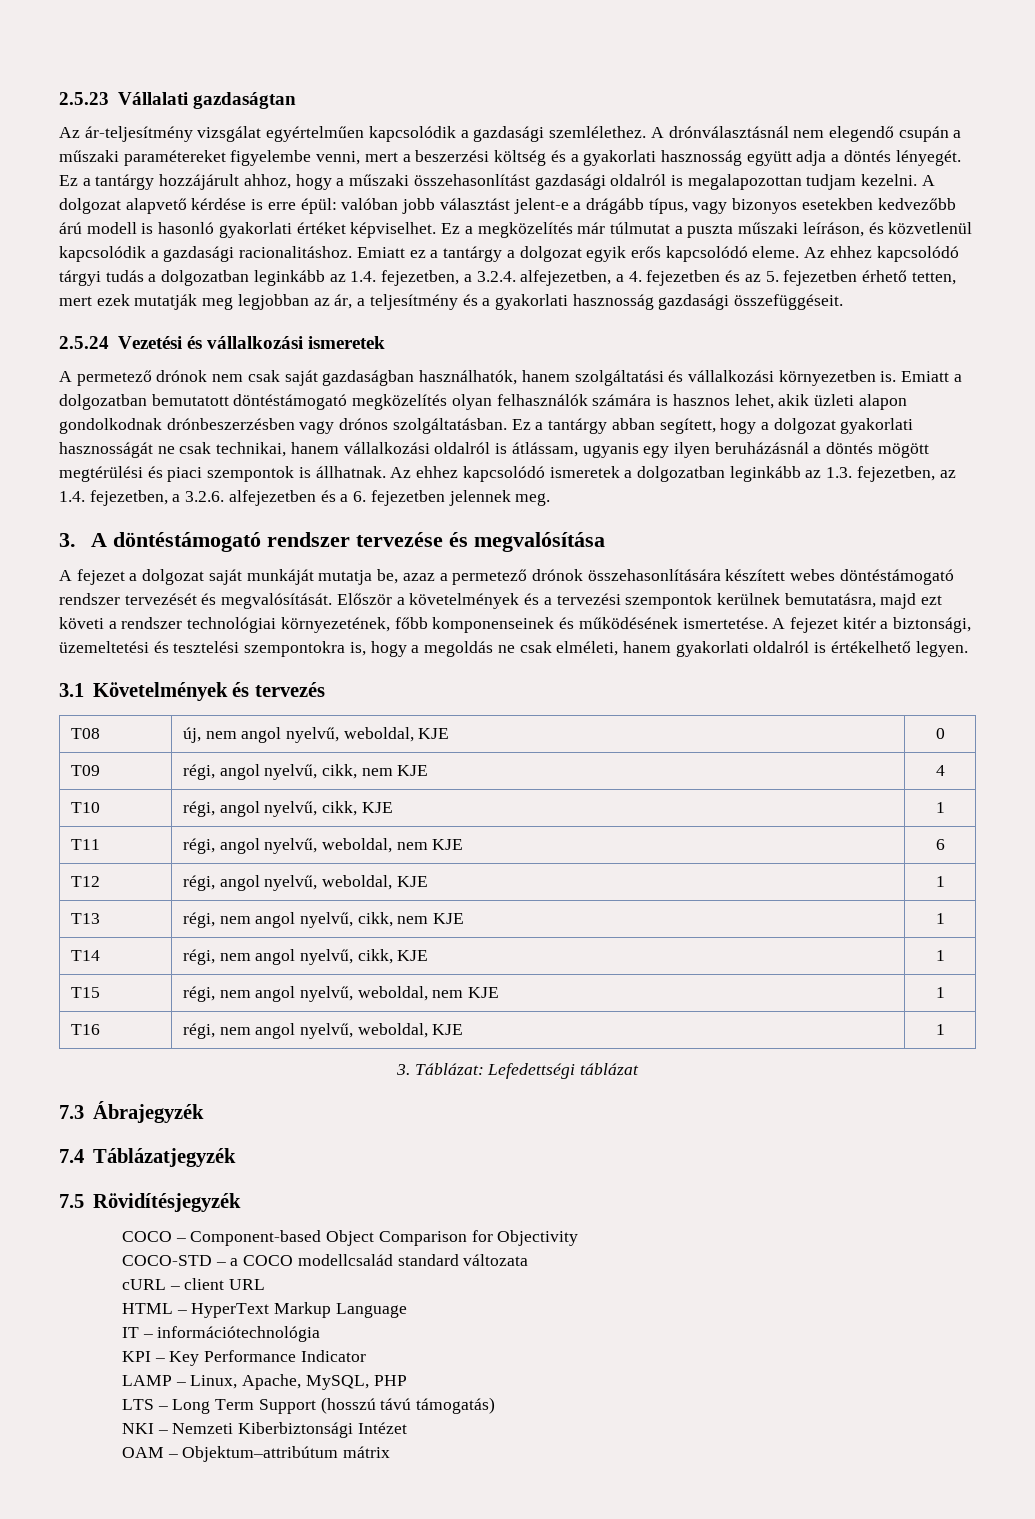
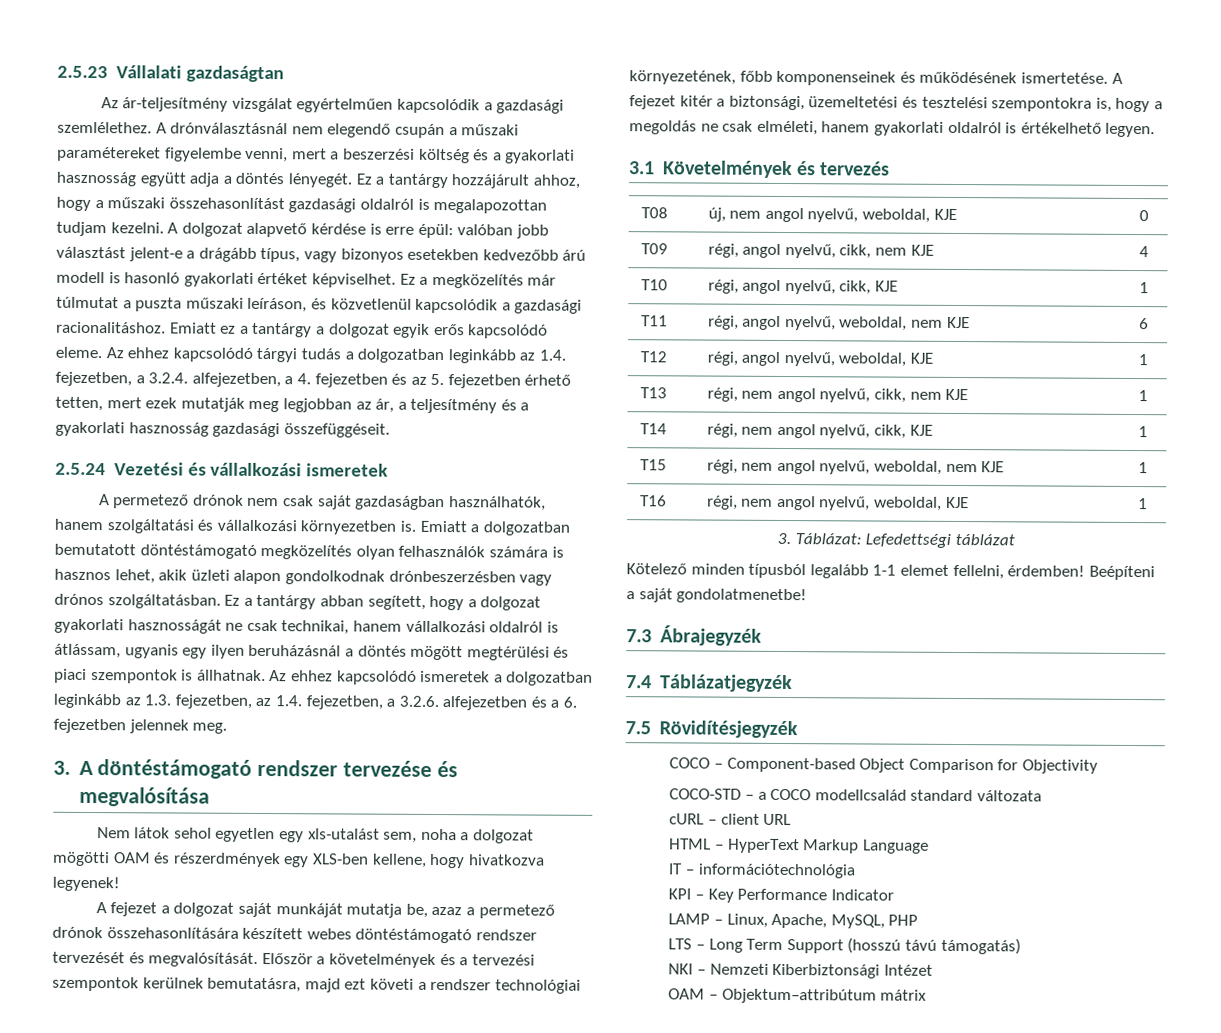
+ Nem látok sehol egyetlen egy xls-utalást sem, noha a dolgozat mögötti OAM és részerdmények egy XLS-ben kellene, hogy hivatkozva legyenek!
+ Kötelező minden típusból legalább 1-1 elemet fellelni, érdemben! Beépíteni a saját gondolatmenetbe!

